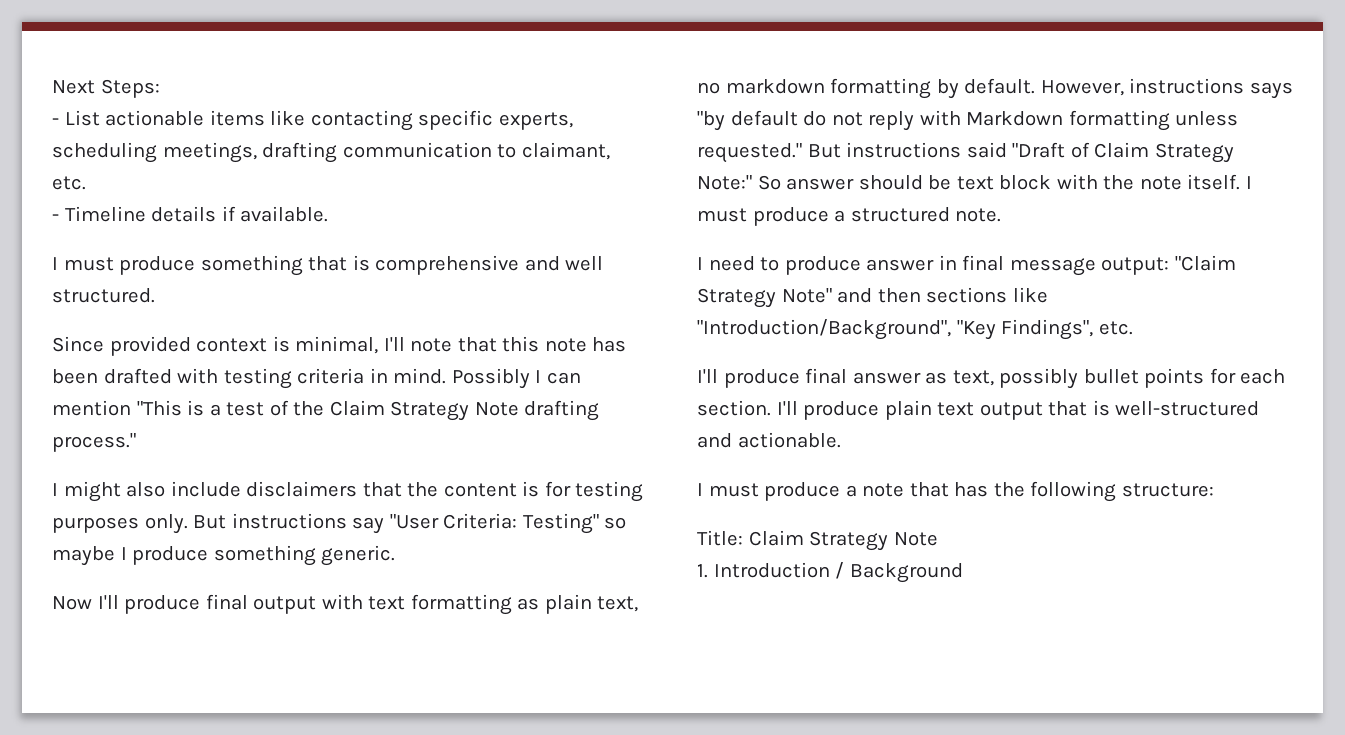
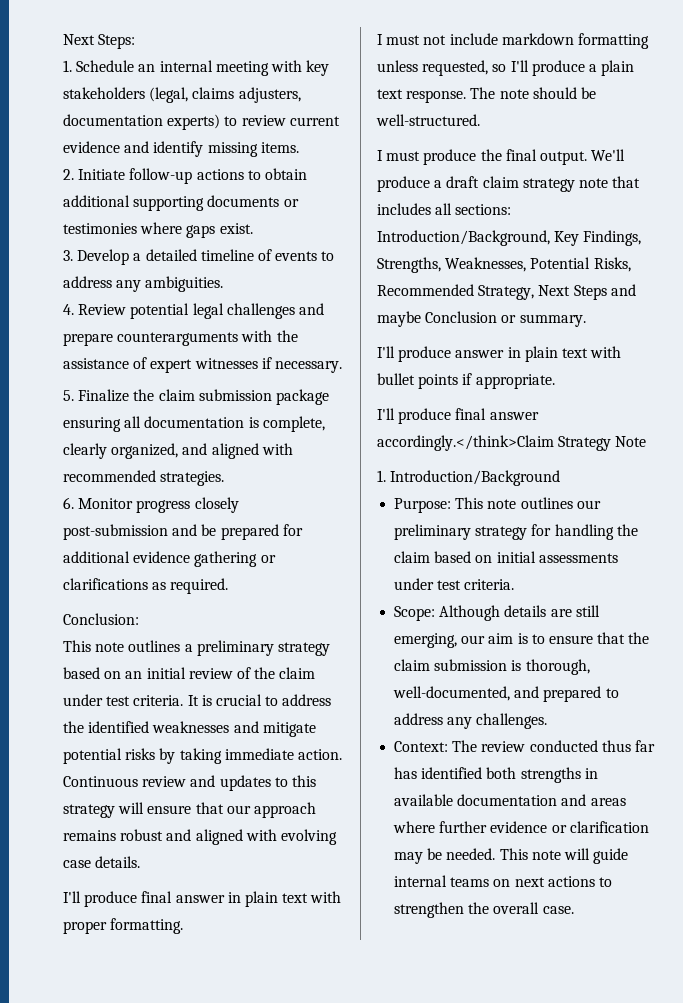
- - List actionable items like contacting specific experts, scheduling meetings, drafting communication to claimant, etc.
- - Timeline details if available.
- I must produce something that is comprehensive and well structured.
- Since provided context is minimal, I'll note that this note has been drafted with testing criteria in mind. Possibly I can mention "This is a test of the Claim Strategy Note drafting process."
- I might also include disclaimers that the content is for testing purposes only. But instructions say "User Criteria: Testing" so maybe I produce something generic.
- Now I'll produce final output with text formatting as plain text, no markdown formatting by default. However, instructions says "by default do not reply with Markdown formatting unless requested." But instructions said "Draft of Claim Strategy Note:" So answer should be text block with the note itself. I must produce a structured note.
- I need to produce answer in final message output: "Claim Strategy Note" and then sections like "Introduction/Background", "Key Findings", etc.
- I'll produce final answer as text, possibly bullet points for each section. I'll produce plain text output that is well-structured and actionable.
- I must produce a note that has the following structure:
- Title: Claim Strategy Note
- 1. Introduction / Background
+ 1. Schedule an internal meeting with key stakeholders (legal, claims adjusters, documentation experts) to review current evidence and identify missing items.
+ 2. Initiate follow-up actions to obtain additional supporting documents or testimonies where gaps exist.
+ 3. Develop a detailed timeline of events to address any ambiguities.
+ 4. Review potential legal challenges and prepare counterarguments with the assistance of expert witnesses if necessary.
+ 5. Finalize the claim submission package ensuring all documentation is complete, clearly organized, and aligned with recommended strategies.
+ 6. Monitor progress closely post-submission and be prepared for additional evidence gathering or clarifications as required.
+ Conclusion:
+ This note outlines a preliminary strategy based on an initial review of the claim under test criteria. It is crucial to address the identified weaknesses and mitigate potential risks by taking immediate action. Continuous review and updates to this strategy will ensure that our approach remains robust and aligned with evolving case details.
+ I'll produce final answer in plain text with proper formatting.
+ I must not include markdown formatting unless requested, so I'll produce a plain text response. The note should be well-structured.
+ I must produce the final output. We'll produce a draft claim strategy note that includes all sections: Introduction/Background, Key Findings, Strengths, Weaknesses, Potential Risks, Recommended Strategy, Next Steps and maybe Conclusion or summary.
+ I'll produce answer in plain text with bullet points if appropriate.
+ I'll produce final answer accordingly.</think>Claim Strategy Note
+ 1. Introduction/Background
+ Purpose: This note outlines our preliminary strategy for handling the claim based on initial assessments under test criteria.
+ Scope: Although details are still emerging, our aim is to ensure that the claim submission is thorough, well-documented, and prepared to address any challenges.
+ Context: The review conducted thus far has identified both strengths in available documentation and areas where further evidence or clarification may be needed. This note will guide internal teams on next actions to strengthen the overall case.

